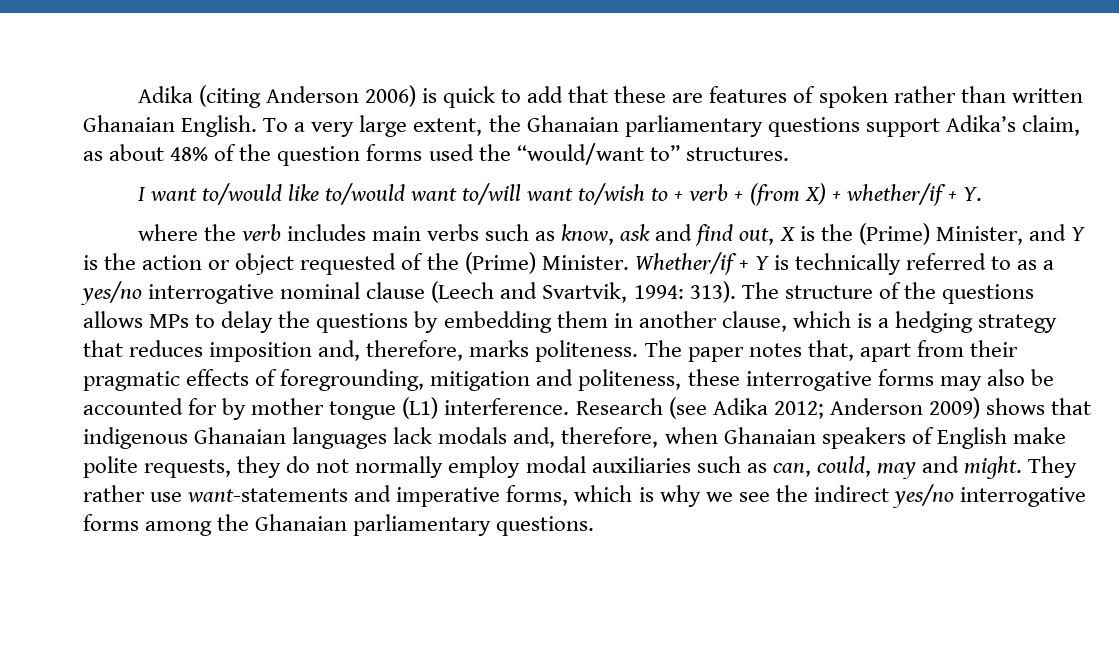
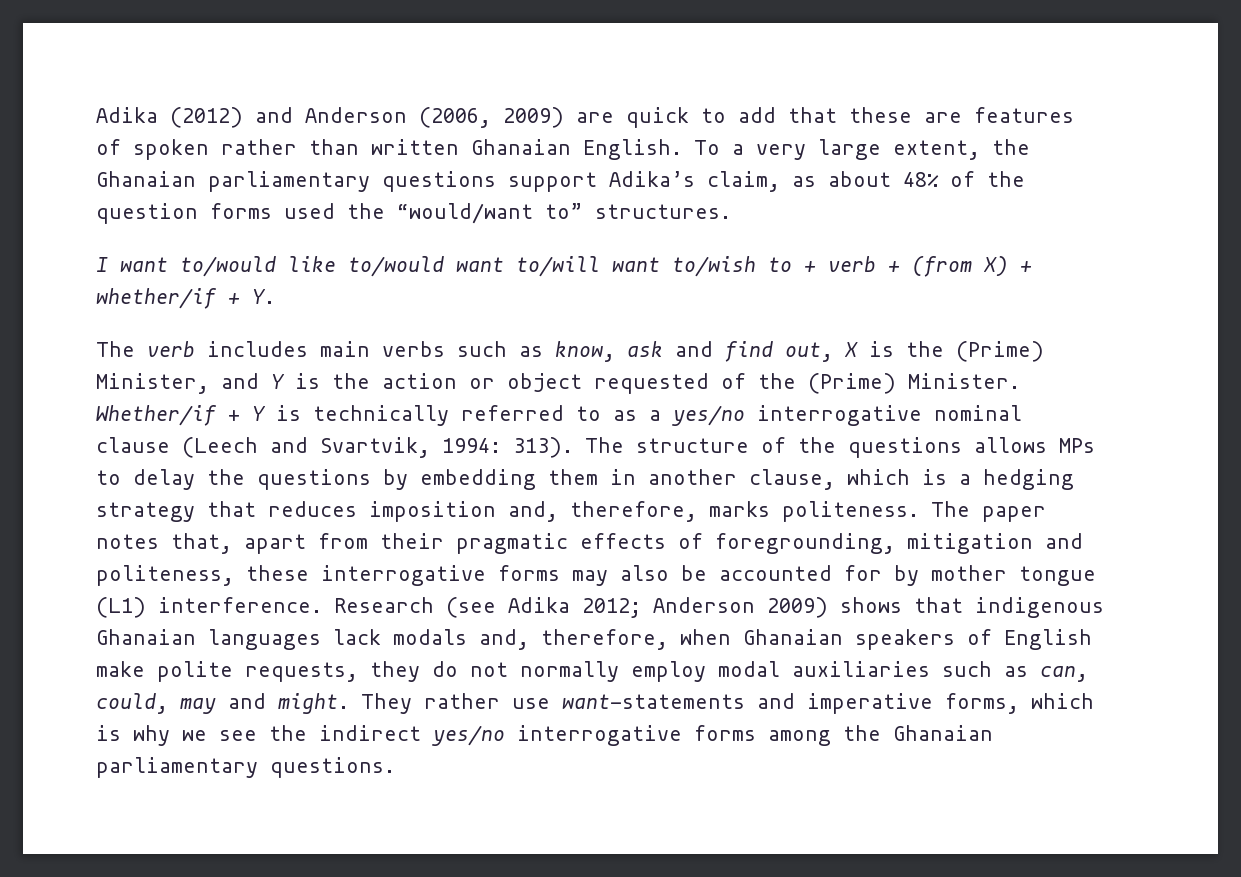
- Adika (citing Anderson 2006) is quick to add that these are features of spoken rather than written Ghanaian English.
+ Adika (2012) and Anderson (2006, 2009) are quick to add that these are features of spoken rather than written Ghanaian English.
- where the verb includes main verbs such as know, ask and find out, X is the (Prime) Minister, and Y is the action or object requested of the (Prime) Minister.
+ The verb includes main verbs such as know, ask and find out, X is the (Prime) Minister, and Y is the action or object requested of the (Prime) Minister.

